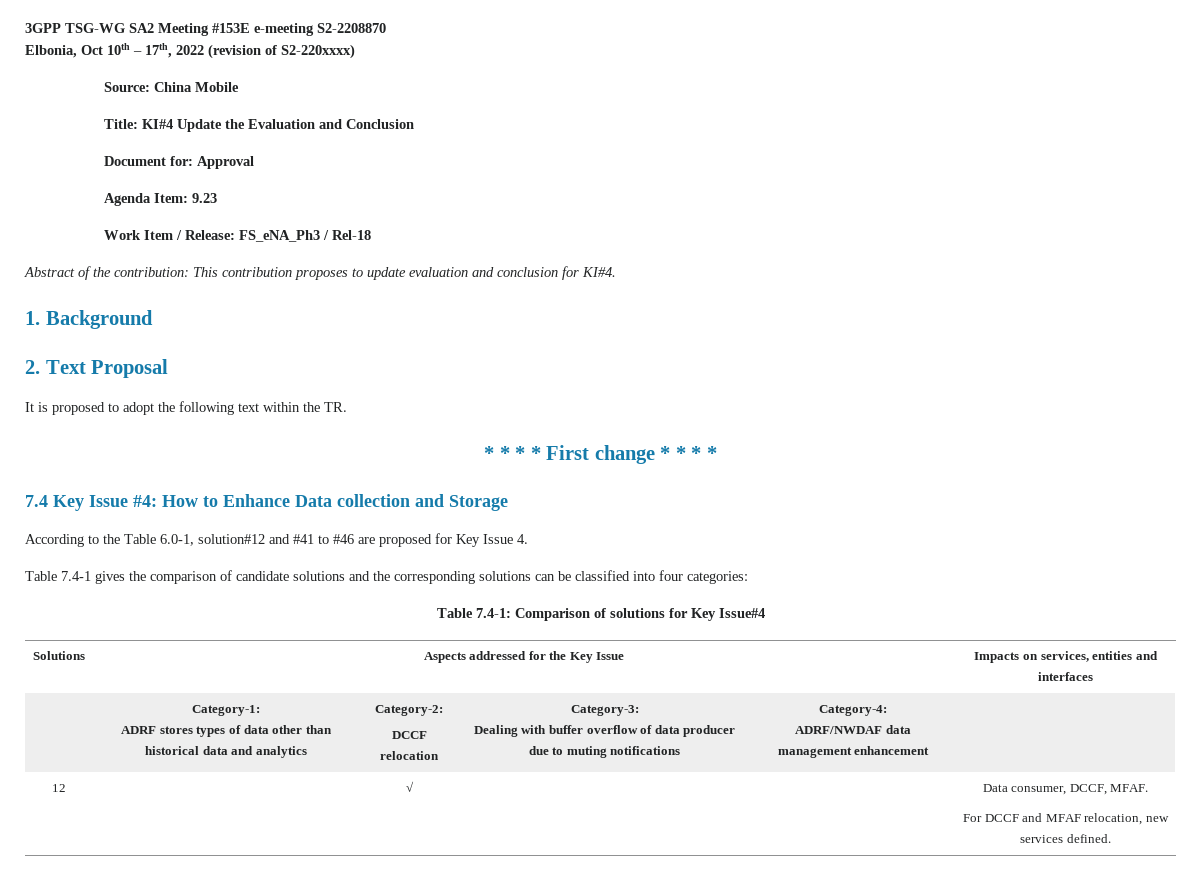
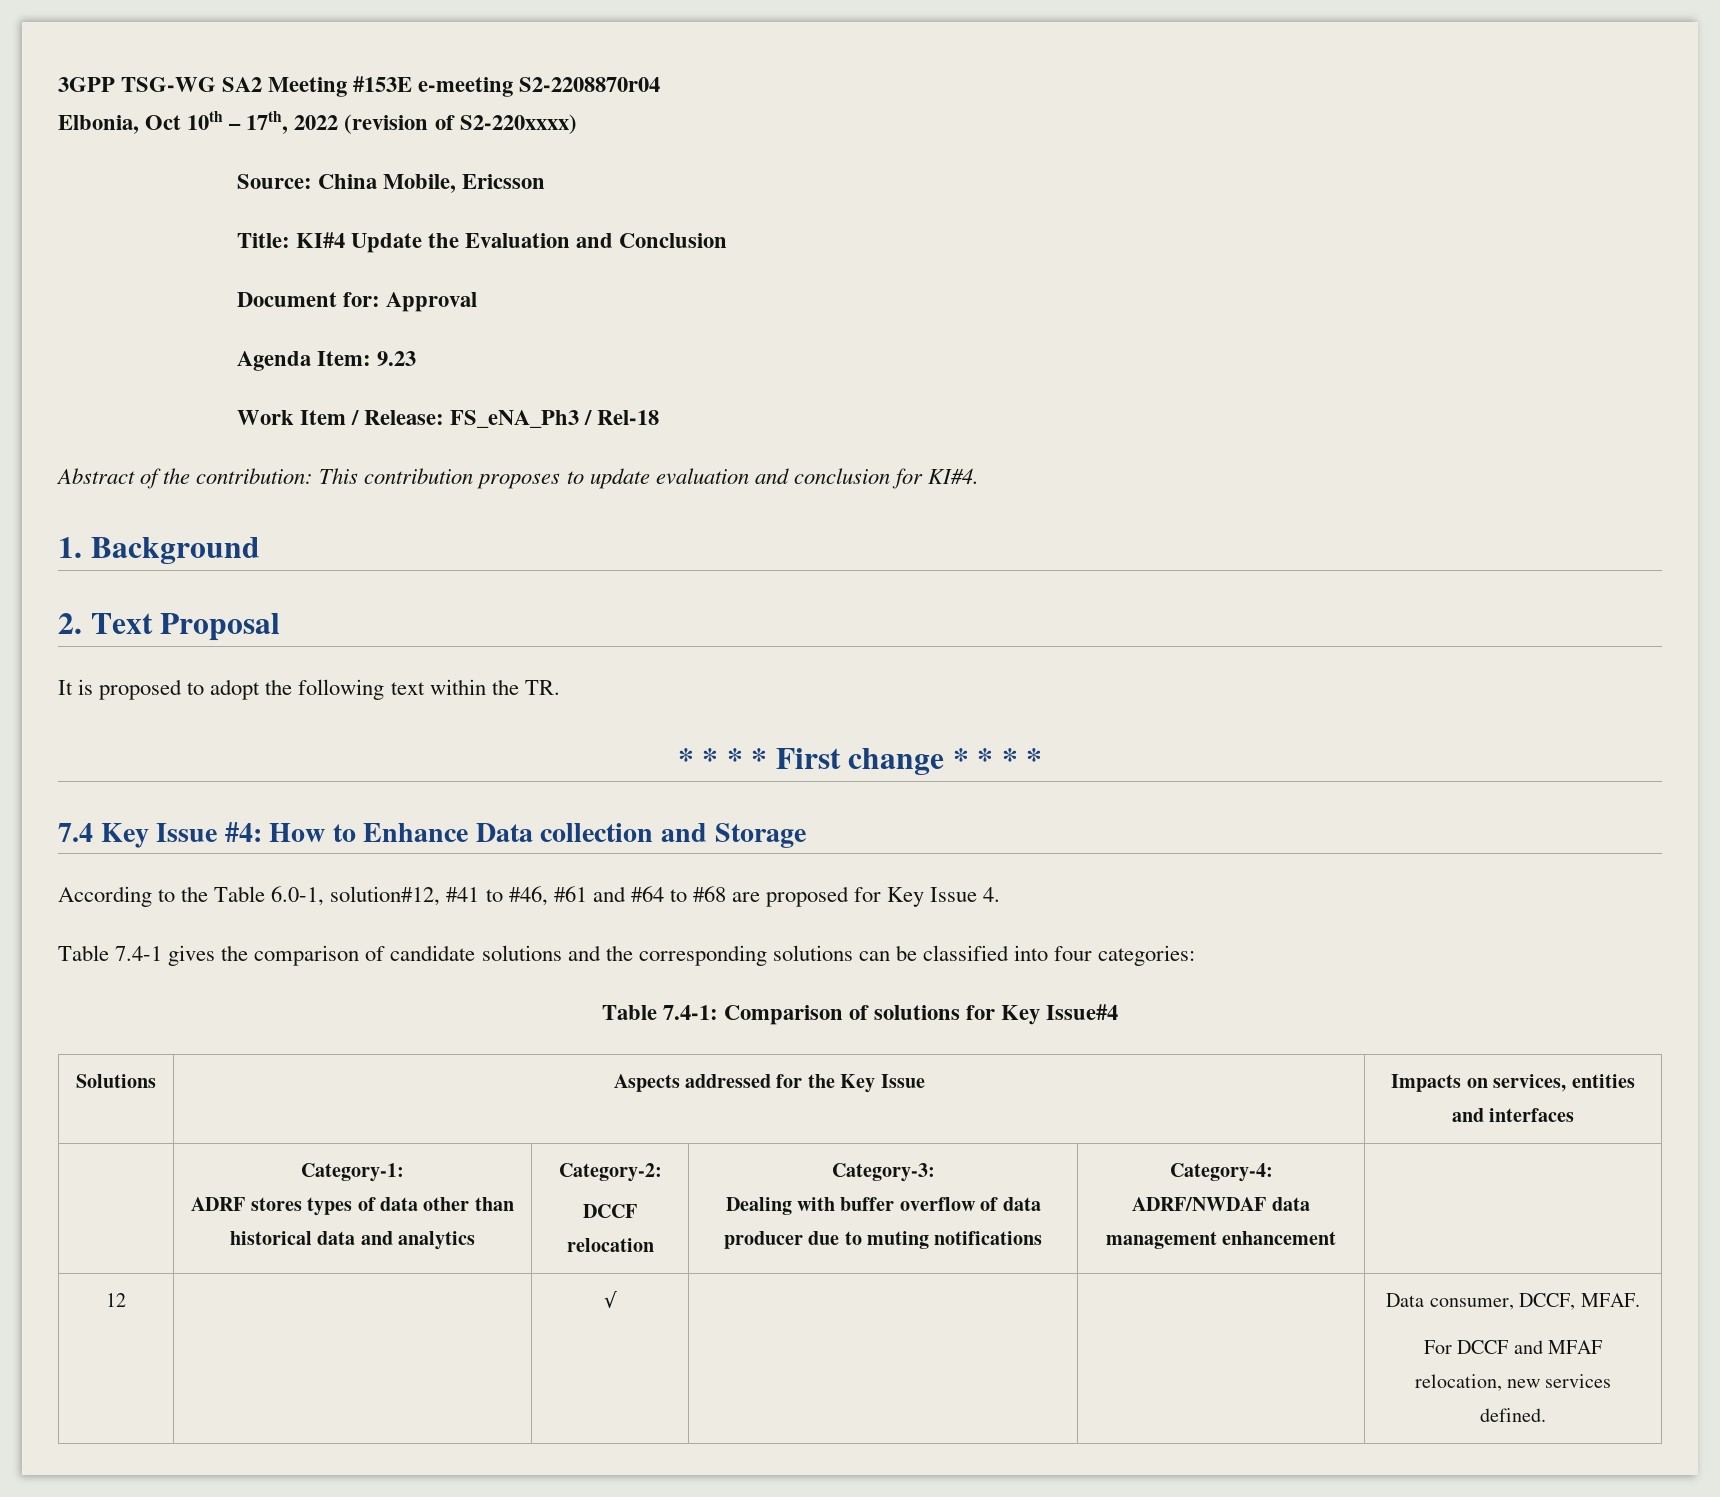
- 3GPP TSG-WG SA2 Meeting #153E e-meeting S2-2208870
+ 3GPP TSG-WG SA2 Meeting #153E e-meeting S2-2208870r04
- Source: China Mobile
+ Source: China Mobile, Ericsson
- According to the Table 6.0-1, solution#12 and #41 to #46 are proposed for Key Issue 4.
+ According to the Table 6.0-1, solution#12, #41 to #46, #61 and #64 to #68 are proposed for Key Issue 4.

